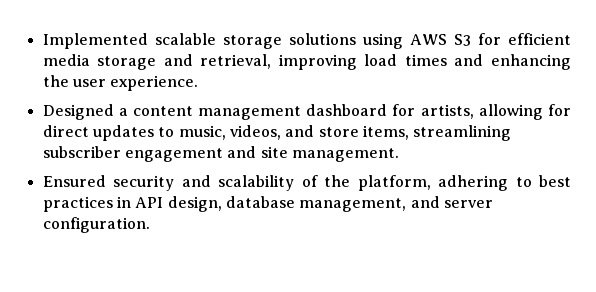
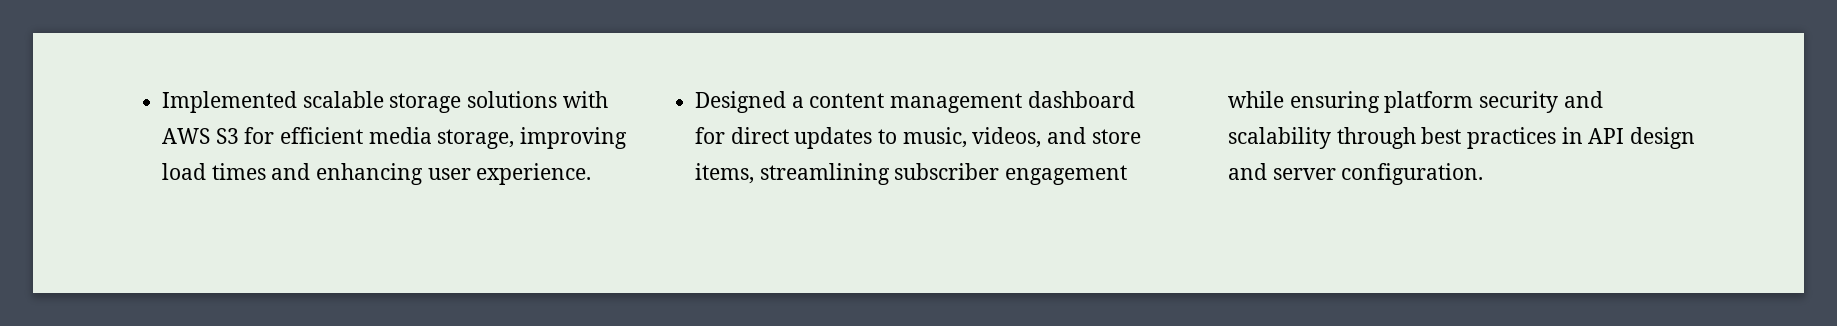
- Implemented scalable storage solutions using AWS S3 for efficient media storage and retrieval, improving load times and enhancing the user experience.
+ Implemented scalable storage solutions with AWS S3 for efficient media storage, improving load times and enhancing user experience.
- Designed a content management dashboard for artists, allowing for direct updates to music, videos, and store items, streamlining subscriber engagement and site management.
- Ensured security and scalability of the platform, adhering to best practices in API design, database management, and server configuration.
+ Designed a content management dashboard for direct updates to music, videos, and store items, streamlining subscriber engagement while ensuring platform security and scalability through best practices in API design and server configuration.

